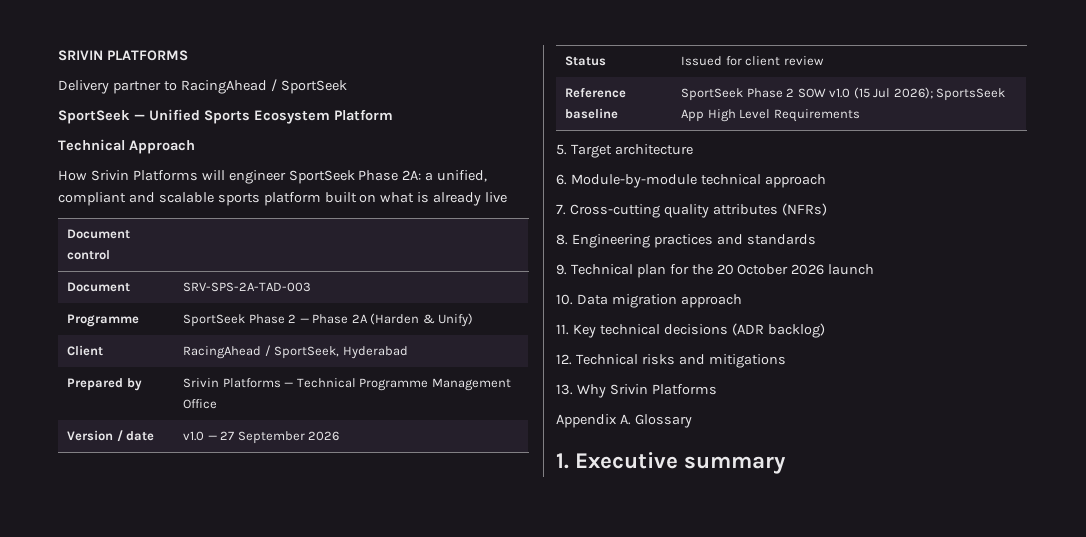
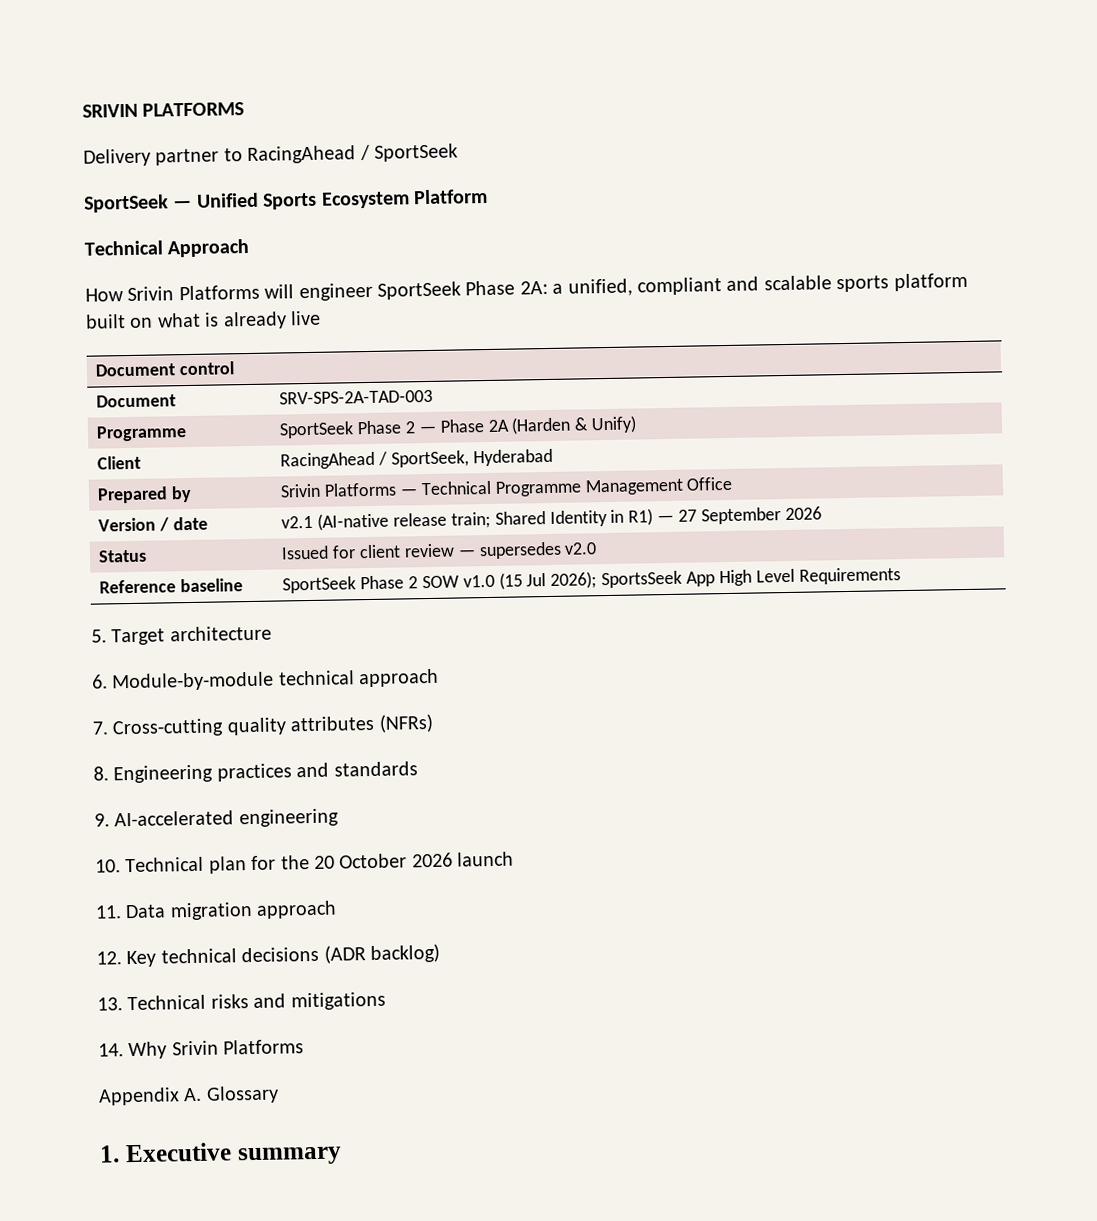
- Version / date | v1.0 — 27 September 2026
+ Version / date | v2.1 (AI-native release train; Shared Identity in R1) — 27 September 2026
- Status | Issued for client review
+ Status | Issued for client review — supersedes v2.0
- 9. Technical plan for the 20 October 2026 launch
+ 9. AI-accelerated engineering
+ 10. Technical plan for the 20 October 2026 launch
- 10. Data migration approach
+ 11. Data migration approach
- 11. Key technical decisions (ADR backlog)
+ 12. Key technical decisions (ADR backlog)
- 12. Technical risks and mitigations
+ 13. Technical risks and mitigations
- 13. Why Srivin Platforms
+ 14. Why Srivin Platforms

